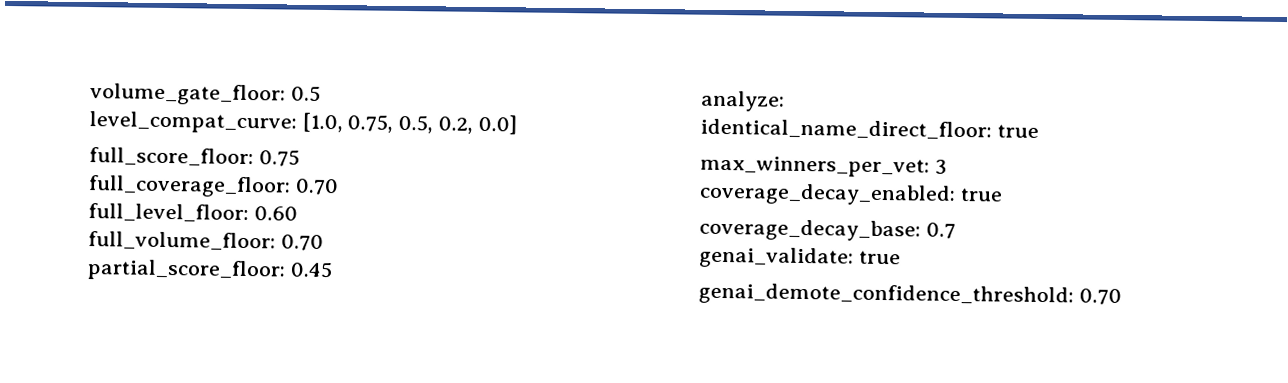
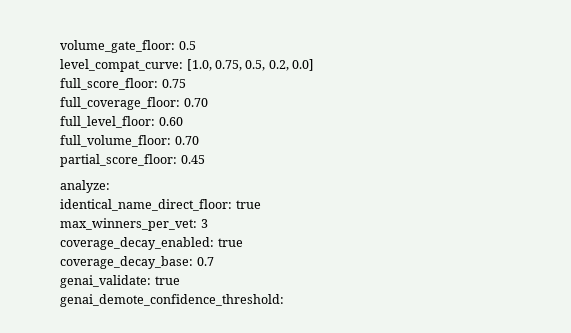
- genai_demote_confidence_threshold: 0.70
+ genai_demote_confidence_threshold:

